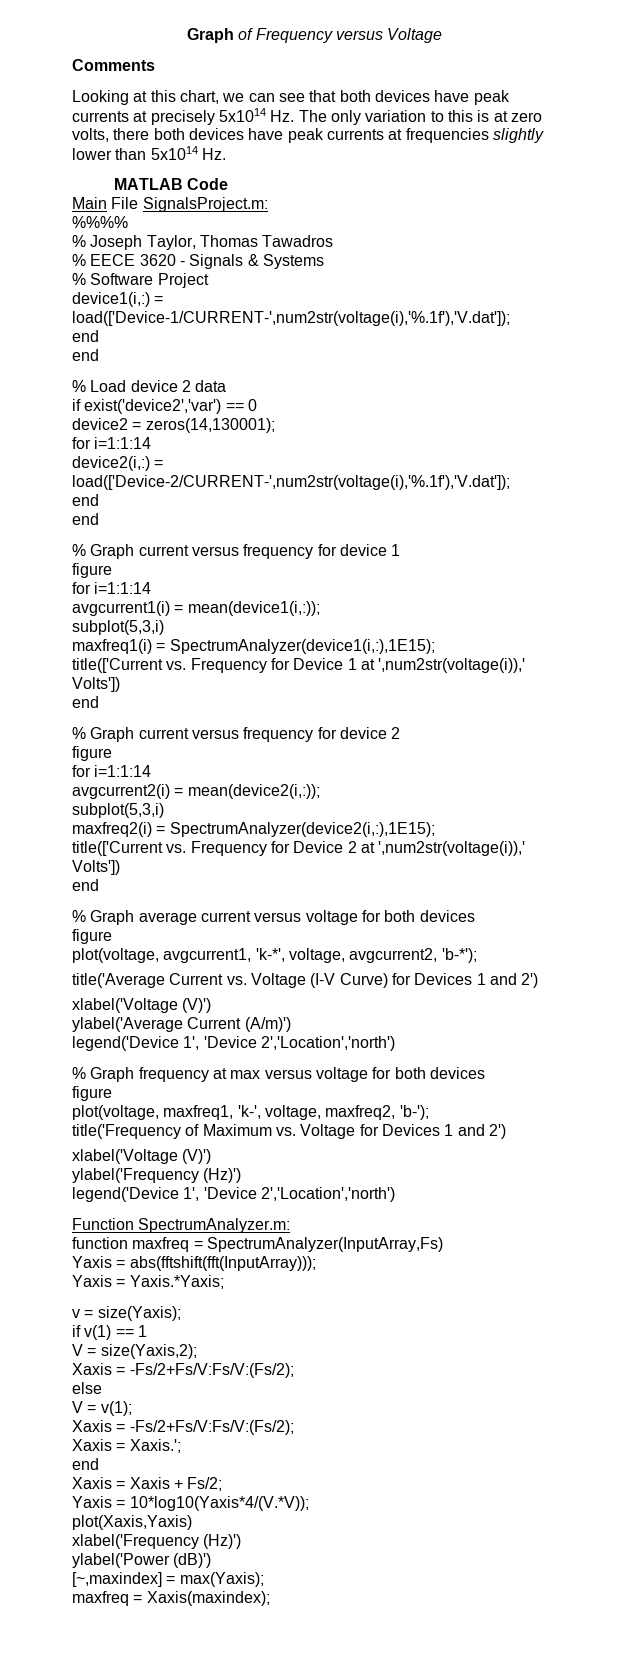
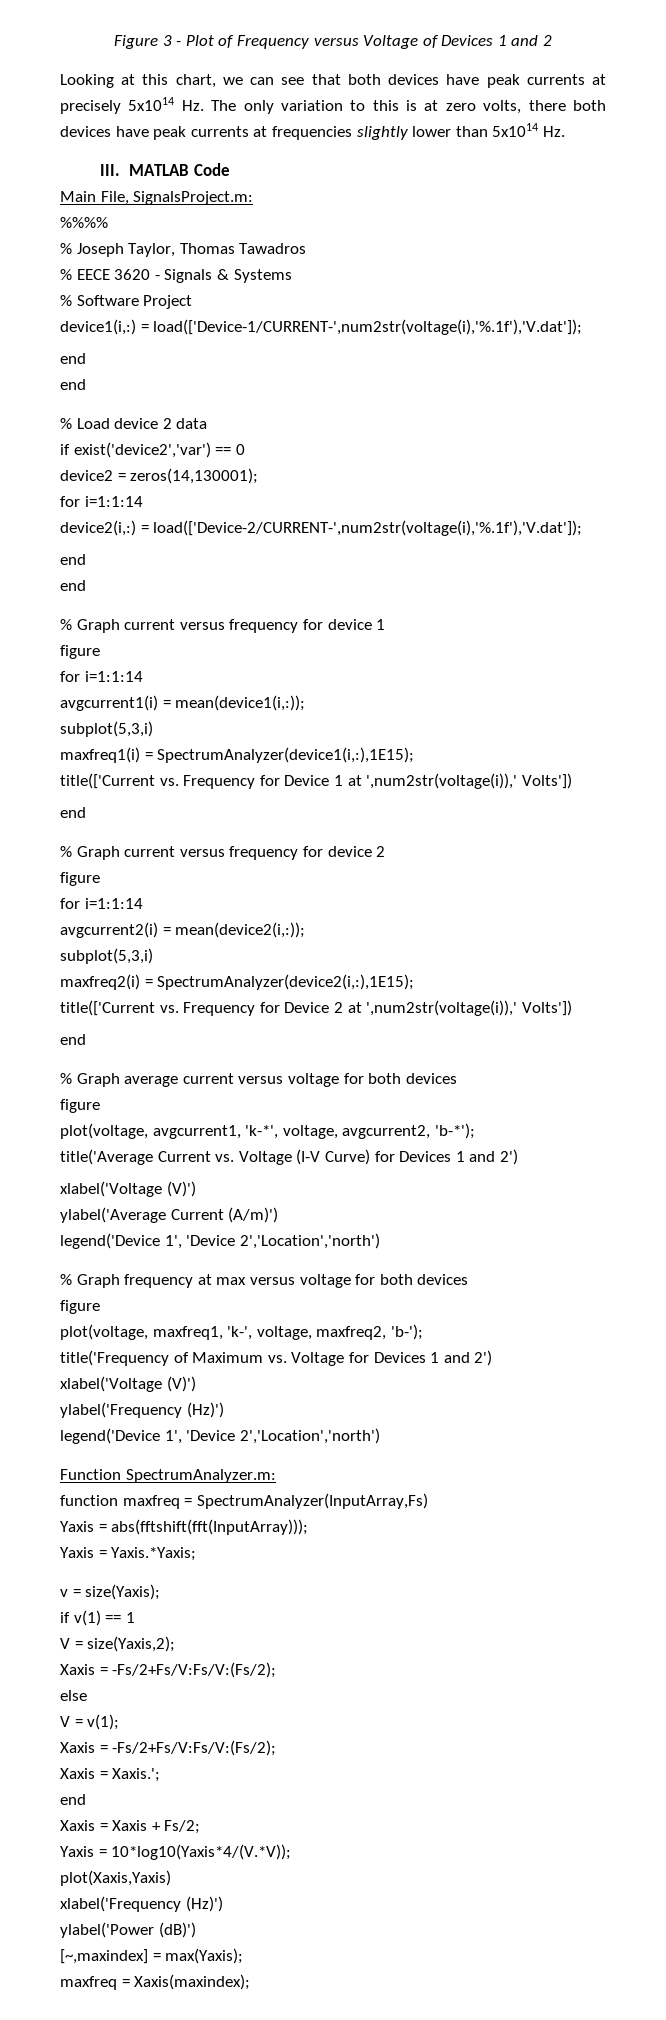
- Graph of Frequency versus Voltage
- Comments
+ Figure 3 - Plot of Frequency versus Voltage of Devices 1 and 2
- MATLAB Code
+ III. MATLAB Code
- Main File SignalsProject.m:
+ Main File, SignalsProject.m:

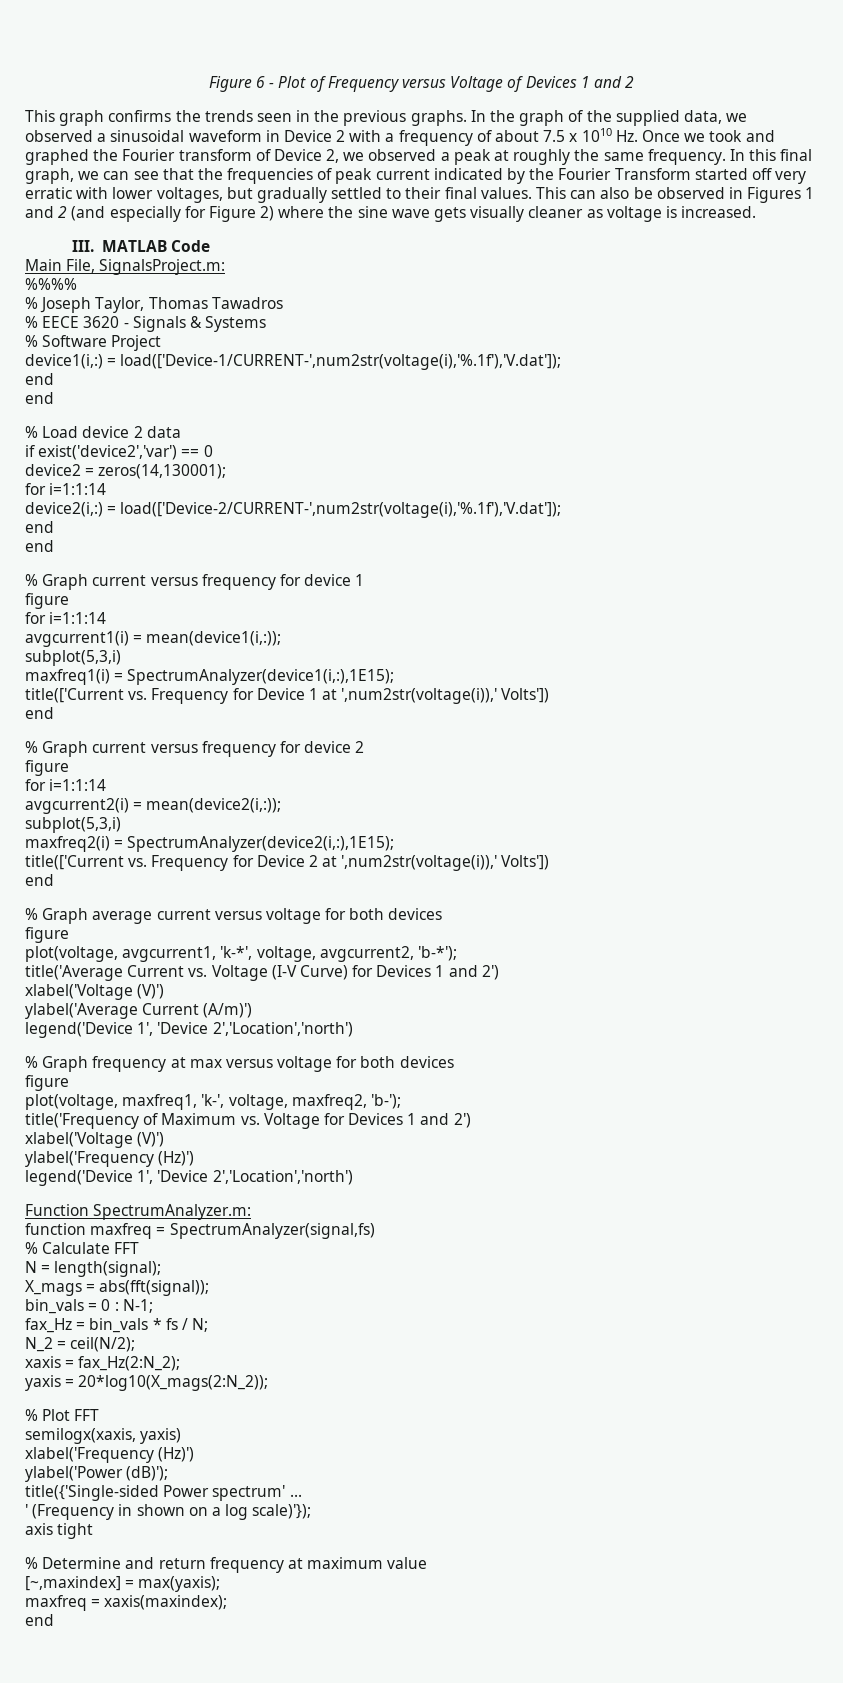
- Figure 3 - Plot of Frequency versus Voltage of Devices 1 and 2
+ Figure 6 - Plot of Frequency versus Voltage of Devices 1 and 2
- Looking at this chart, we can see that both devices have peak currents at precisely 5x1014 Hz. The only variation to this is at zero volts, there both devices have peak currents at frequencies slightly lower than 5x1014 Hz.
+ This graph confirms the trends seen in the previous graphs. In the graph of the supplied data, we observed a sinusoidal waveform in Device 2 with a frequency of about 7.5 x 1010 Hz. Once we took and graphed the Fourier transform of Device 2, we observed a peak at roughly the same frequency. In this final graph, we can see that the frequencies of peak current indicated by the Fourier Transform started off very erratic with lower voltages, but gradually settled to their final values. This can also be observed in Figures 1 and 2 (and especially for Figure 2) where the sine wave gets visually cleaner as voltage is increased.
- function maxfreq = SpectrumAnalyzer(InputArray,Fs)
- Yaxis = abs(fftshift(fft(InputArray)));
- Yaxis = Yaxis.*Yaxis;
- v = size(Yaxis);
- if v(1) == 1
- V = size(Yaxis,2);
- Xaxis = -Fs/2+Fs/V:Fs/V:(Fs/2);
- else
- V = v(1);
- Xaxis = -Fs/2+Fs/V:Fs/V:(Fs/2);
- Xaxis = Xaxis.';
- end
- Xaxis = Xaxis + Fs/2;
- Yaxis = 10*log10(Yaxis*4/(V.*V));
- plot(Xaxis,Yaxis)
+ function maxfreq = SpectrumAnalyzer(signal,fs)
+ % Calculate FFT
+ N = length(signal);
+ X_mags = abs(fft(signal));
+ bin_vals = 0 : N-1;
+ fax_Hz = bin_vals * fs / N;
+ N_2 = ceil(N/2);
+ xaxis = fax_Hz(2:N_2);
+ yaxis = 20*log10(X_mags(2:N_2));
+ % Plot FFT
+ semilogx(xaxis, yaxis)
  xlabel('Frequency (Hz)')
- ylabel('Power (dB)')
+ ylabel('Power (dB)');
+ title({'Single-sided Power spectrum' ...
+ ' (Frequency in shown on a log scale)'});
+ axis tight
+ % Determine and return frequency at maximum value
- [~,maxindex] = max(Yaxis);
- maxfreq = Xaxis(maxindex);
+ [~,maxindex] = max(yaxis);
+ maxfreq = xaxis(maxindex);
+ end

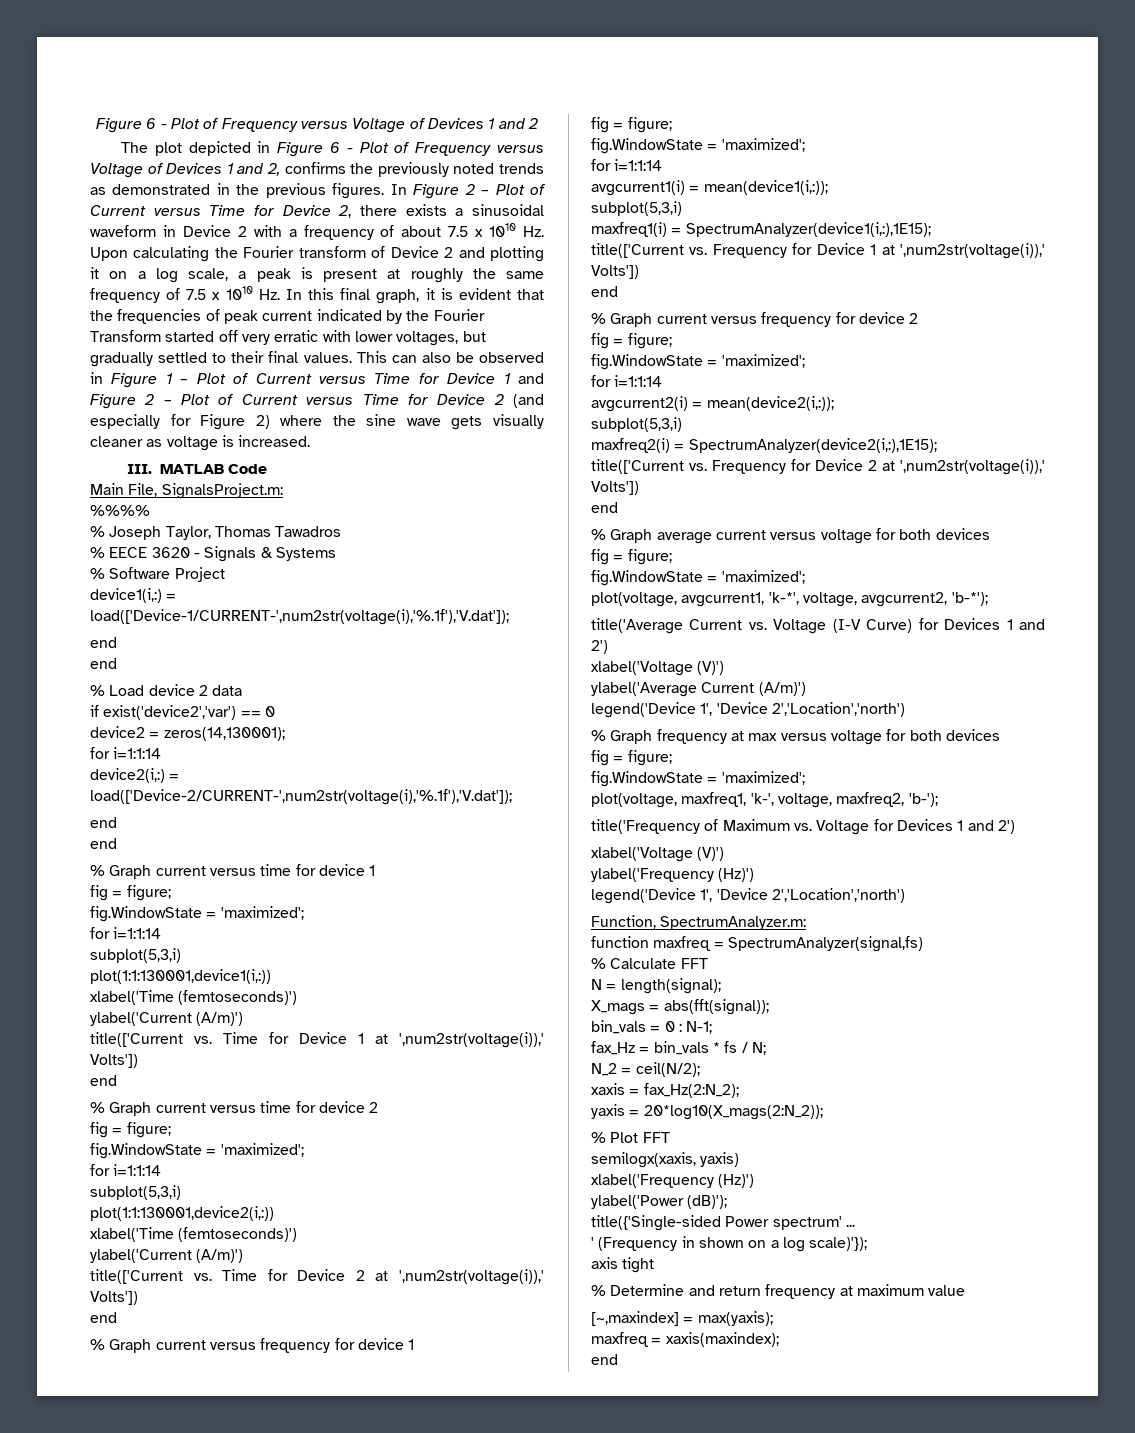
- This graph confirms the trends seen in the previous graphs. In the graph of the supplied data, we observed a sinusoidal waveform in Device 2 with a frequency of about 7.5 x 1010 Hz. Once we took and graphed the Fourier transform of Device 2, we observed a peak at roughly the same frequency. In this final graph, we can see that the frequencies of peak current indicated by the Fourier Transform started off very erratic with lower voltages, but gradually settled to their final values.
+ The plot depicted in Figure 6 - Plot of Frequency versus Voltage of Devices 1 and 2, confirms the previously noted trends as demonstrated in the previous figures. In Figure 2 – Plot of Current versus Time for Device 2, there exists a sinusoidal waveform in Device 2 with a frequency of about 7.5 x 1010 Hz. Upon calculating the Fourier transform of Device 2 and plotting it on a log scale, a peak is present at roughly the same frequency of 7.5 x 1010 Hz. In this final graph, it is evident that the frequencies of peak current indicated by the Fourier Transform started off very erratic with lower voltages, but gradually settled to their final values.
- This can also be observed in Figures 1 and 2 (and especially for Figure 2) where the sine wave gets visually cleaner as voltage is increased.
+ This can also be observed in Figure 1 – Plot of Current versus Time for Device 1 and Figure 2 – Plot of Current versus Time for Device 2 (and especially for Figure 2) where the sine wave gets visually cleaner as voltage is increased.
+ % Graph current versus time for device 1
+ fig = figure;
+ fig.WindowState = 'maximized';
+ for i=1:1:14
+ subplot(5,3,i)
+ plot(1:1:130001,device1(i,:))
+ xlabel('Time (femtoseconds)')
+ ylabel('Current (A/m)')
+ title(['Current vs. Time for Device 1 at ',num2str(voltage(i)),' Volts'])
+ end
+ % Graph current versus time for device 2
+ fig = figure;
+ fig.WindowState = 'maximized';
+ for i=1:1:14
+ subplot(5,3,i)
+ plot(1:1:130001,device2(i,:))
+ xlabel('Time (femtoseconds)')
+ ylabel('Current (A/m)')
+ title(['Current vs. Time for Device 2 at ',num2str(voltage(i)),' Volts'])
+ end
  % Graph current versus frequency for device 1
- figure
+ fig = figure;
+ fig.WindowState = 'maximized';
  % Graph current versus frequency for device 2
- figure
+ fig = figure;
+ fig.WindowState = 'maximized';
  % Graph average current versus voltage for both devices
- figure
+ fig = figure;
+ fig.WindowState = 'maximized';
  % Graph frequency at max versus voltage for both devices
- figure
+ fig = figure;
+ fig.WindowState = 'maximized';
- Function SpectrumAnalyzer.m:
+ Function, SpectrumAnalyzer.m:

